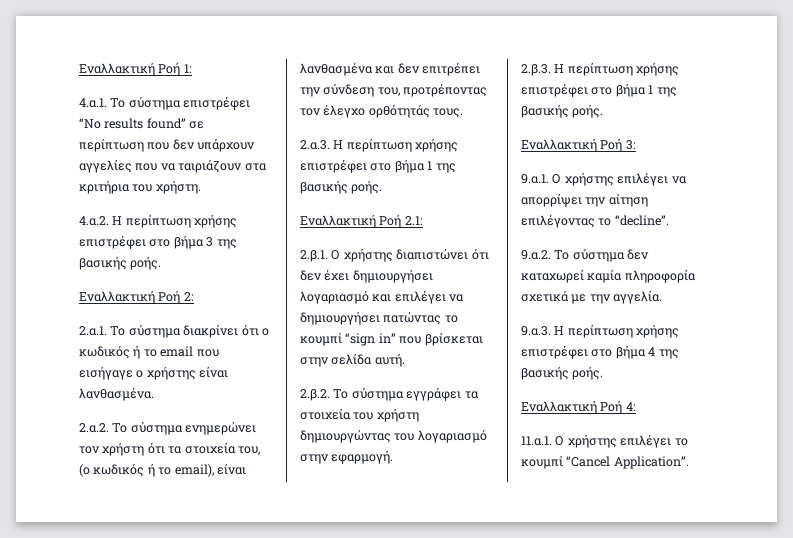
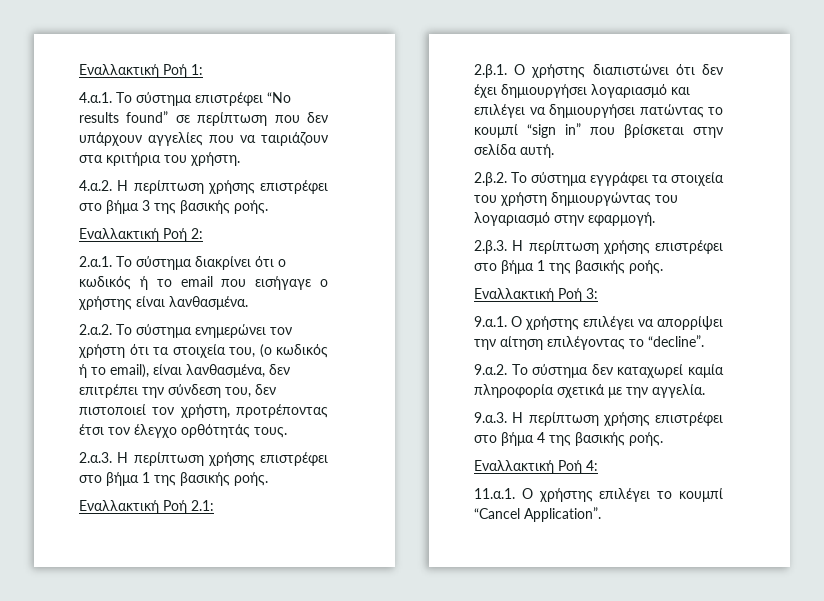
- 2.α.2. Το σύστημα ενημερώνει τον χρήστη ότι τα στοιχεία του, (ο κωδικός ή το email), είναι λανθασμένα και δεν επιτρέπει την σύνδεση του, προτρέποντας τον έλεγχο ορθότητάς τους.
+ 2.α.2. Το σύστημα ενημερώνει τον χρήστη ότι τα στοιχεία του, (ο κωδικός ή το email), είναι λανθασμένα, δεν επιτρέπει την σύνδεση του, δεν πιστοποιεί τον χρήστη, προτρέποντας έτσι τον έλεγχο ορθότητάς τους.

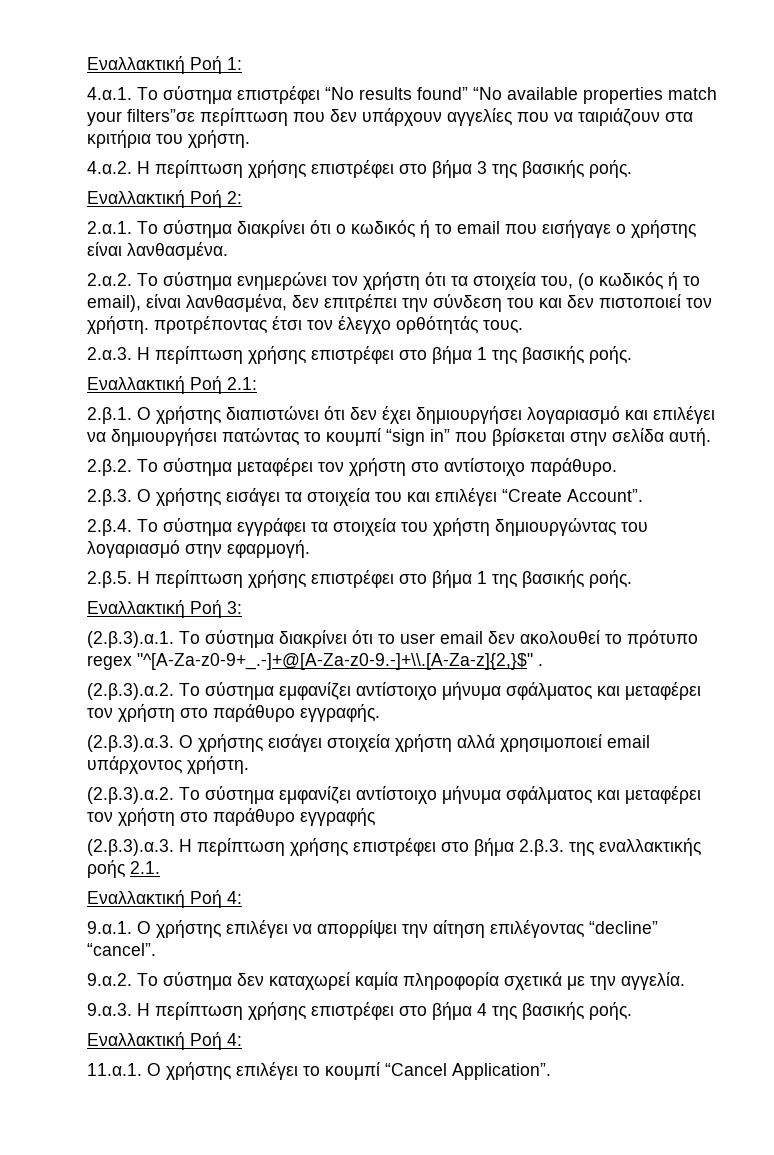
- 4.α.1. Το σύστημα επιστρέφει “No results found” σε περίπτωση που δεν υπάρχουν αγγελίες που να ταιριάζουν στα κριτήρια του χρήστη.
+ 4.α.1. Το σύστημα επιστρέφει “No results found” “No available properties match your filters”σε περίπτωση που δεν υπάρχουν αγγελίες που να ταιριάζουν στα κριτήρια του χρήστη.
- 2.α.2. Το σύστημα ενημερώνει τον χρήστη ότι τα στοιχεία του, (ο κωδικός ή το email), είναι λανθασμένα, δεν επιτρέπει την σύνδεση του, δεν πιστοποιεί τον χρήστη, προτρέποντας έτσι τον έλεγχο ορθότητάς τους.
+ 2.α.2. Το σύστημα ενημερώνει τον χρήστη ότι τα στοιχεία του, (ο κωδικός ή το email), είναι λανθασμένα, δεν επιτρέπει την σύνδεση του και δεν πιστοποιεί τον χρήστη. προτρέποντας έτσι τον έλεγχο ορθότητάς τους.
- 2.β.2. Το σύστημα εγγράφει τα στοιχεία του χρήστη δημιουργώντας του λογαριασμό στην εφαρμογή.
+ 2.β.2. Το σύστημα μεταφέρει τον χρήστη στο αντίστοιχο παράθυρο.
+ 2.β.3. Ο χρήστης εισάγει τα στοιχεία του και επιλέγει “Create Account”.
+ 2.β.4. Το σύστημα εγγράφει τα στοιχεία του χρήστη δημιουργώντας του λογαριασμό στην εφαρμογή.
- 2.β.3. Η περίπτωση χρήσης επιστρέφει στο βήμα 1 της βασικής ροής.
+ 2.β.5. Η περίπτωση χρήσης επιστρέφει στο βήμα 1 της βασικής ροής.
+ (2.β.3).α.1. Το σύστημα διακρίνει ότι το user email δεν ακολουθεί το πρότυπο regex "^[A-Za-z0-9+_.-]+@[A-Za-z0-9.-]+\\.[A-Za-z]{2,}$" .
+ (2.β.3).α.2. Το σύστημα εμφανίζει αντίστοιχο μήνυμα σφάλματος και μεταφέρει τον χρήστη στο παράθυρο εγγραφής.
+ (2.β.3).α.3. Ο χρήστης εισάγει στοιχεία χρήστη αλλά χρησιμοποιεί email υπάρχοντος χρήστη.
+ (2.β.3).α.2. Το σύστημα εμφανίζει αντίστοιχο μήνυμα σφάλματος και μεταφέρει τον χρήστη στο παράθυρο εγγραφής
+ (2.β.3).α.3. Η περίπτωση χρήσης επιστρέφει στο βήμα 2.β.3. της εναλλακτικής ροής 2.1.
+ Εναλλακτική Ροή 4:
- 9.α.1. Ο χρήστης επιλέγει να απορρίψει την αίτηση επιλέγοντας το “decline”.
+ 9.α.1. Ο χρήστης επιλέγει να απορρίψει την αίτηση επιλέγοντας “decline” “cancel”.

